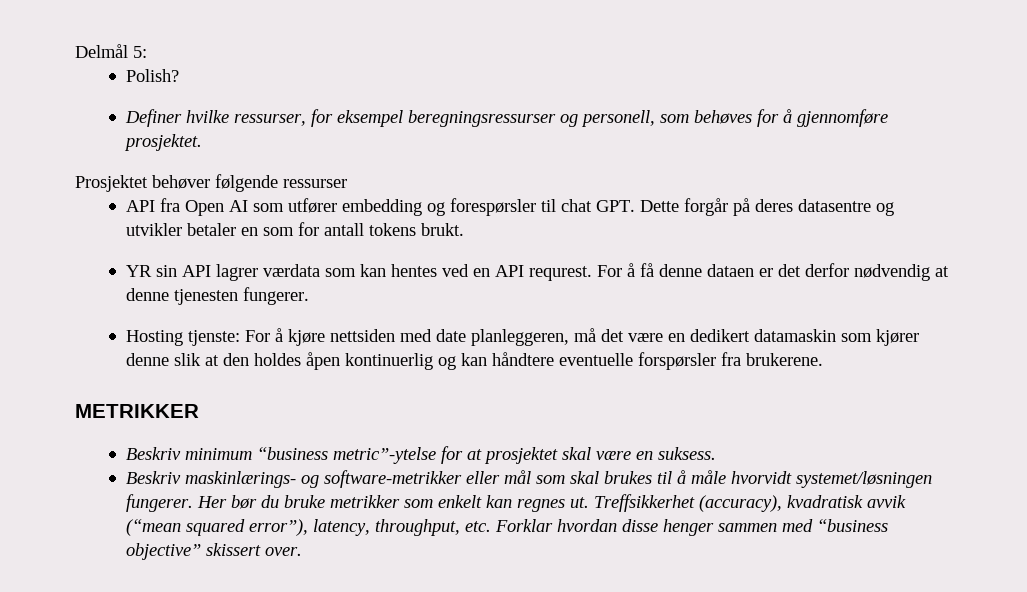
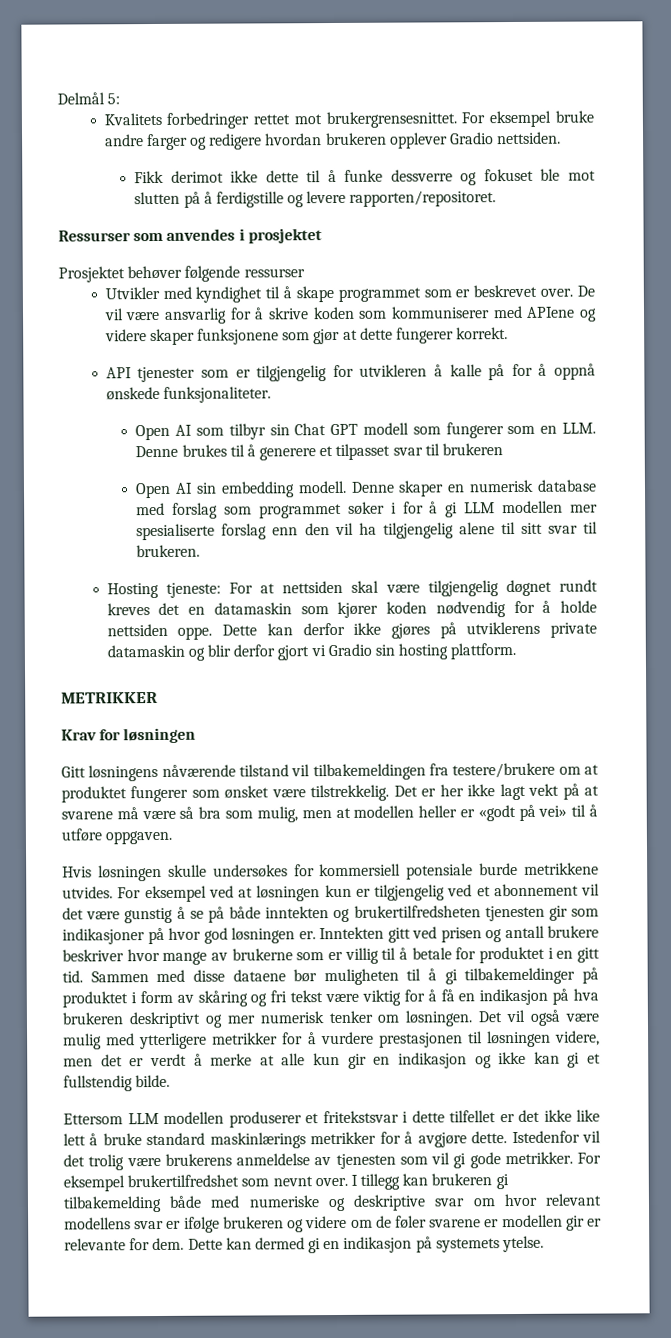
- Polish?
- Definer hvilke ressurser, for eksempel beregningsressurser og personell, som behøves for å gjennomføre prosjektet.
+ Kvalitets forbedringer rettet mot brukergrensesnittet. For eksempel bruke andre farger og redigere hvordan brukeren opplever Gradio nettsiden.
+ Fikk derimot ikke dette til å funke dessverre og fokuset ble mot slutten på å ferdigstille og levere rapporten/repositoret.
+ Ressurser som anvendes i prosjektet
  Prosjektet behøver følgende ressurser
- API fra Open AI som utfører embedding og forespørsler til chat GPT. Dette forgår på deres datasentre og utvikler betaler en som for antall tokens brukt.
- YR sin API lagrer værdata som kan hentes ved en API requrest. For å få denne dataen er det derfor nødvendig at denne tjenesten fungerer.
- Hosting tjenste: For å kjøre nettsiden med date planleggeren, må det være en dedikert datamaskin som kjører denne slik at den holdes åpen kontinuerlig og kan håndtere eventuelle forspørsler fra brukerene.
+ Utvikler med kyndighet til å skape programmet som er beskrevet over. De vil være ansvarlig for å skrive koden som kommuniserer med APIene og videre skaper funksjonene som gjør at dette fungerer korrekt.
+ API tjenester som er tilgjengelig for utvikleren å kalle på for å oppnå ønskede funksjonaliteter.
+ Open AI som tilbyr sin Chat GPT modell som fungerer som en LLM. Denne brukes til å generere et tilpasset svar til brukeren
+ Open AI sin embedding modell. Denne skaper en numerisk database med forslag som programmet søker i for å gi LLM modellen mer spesialiserte forslag enn den vil ha tilgjengelig alene til sitt svar til brukeren.
+ Hosting tjeneste: For at nettsiden skal være tilgjengelig døgnet rundt kreves det en datamaskin som kjører koden nødvendig for å holde nettsiden oppe. Dette kan derfor ikke gjøres på utviklerens private datamaskin og blir derfor gjort vi Gradio sin hosting plattform.
  METRIKKER
- Beskriv minimum “business metric”-ytelse for at prosjektet skal være en suksess.
- Beskriv maskinlærings- og software-metrikker eller mål som skal brukes til å måle hvorvidt systemet/løsningen fungerer. Her bør du bruke metrikker som enkelt kan regnes ut. Treffsikkerhet (accuracy), kvadratisk avvik (“mean squared error”), latency, throughput, etc. Forklar hvordan disse henger sammen med “business objective” skissert over.
+ Krav for løsningen
+ Gitt løsningens nåværende tilstand vil tilbakemeldingen fra testere/brukere om at produktet fungerer som ønsket være tilstrekkelig. Det er her ikke lagt vekt på at svarene må være så bra som mulig, men at modellen heller er «godt på vei» til å utføre oppgaven.
+ Hvis løsningen skulle undersøkes for kommersiell potensiale burde metrikkene utvides. For eksempel ved at løsningen kun er tilgjengelig ved et abonnement vil det være gunstig å se på både inntekten og brukertilfredsheten tjenesten gir som indikasjoner på hvor god løsningen er. Inntekten gitt ved prisen og antall brukere beskriver hvor mange av brukerne som er villig til å betale for produktet i en gitt tid. Sammen med disse dataene bør muligheten til å gi tilbakemeldinger på produktet i form av skåring og fri tekst være viktig for å få en indikasjon på hva brukeren deskriptivt og mer numerisk tenker om løsningen. Det vil også være mulig med ytterligere metrikker for å vurdere prestasjonen til løsningen videre, men det er verdt å merke at alle kun gir en indikasjon og ikke kan gi et fullstendig bilde.
+ Ettersom LLM modellen produserer et fritekstsvar i dette tilfellet er det ikke like lett å bruke standard maskinlærings metrikker for å avgjøre dette. Istedenfor vil det trolig være brukerens anmeldelse av tjenesten som vil gi gode metrikker. For eksempel brukertilfredshet som nevnt over. I tillegg kan brukeren gi tilbakemelding både med numeriske og deskriptive svar om hvor relevant modellens svar er ifølge brukeren og videre om de føler svarene er modellen gir er relevante for dem. Dette kan dermed gi en indikasjon på systemets ytelse.

